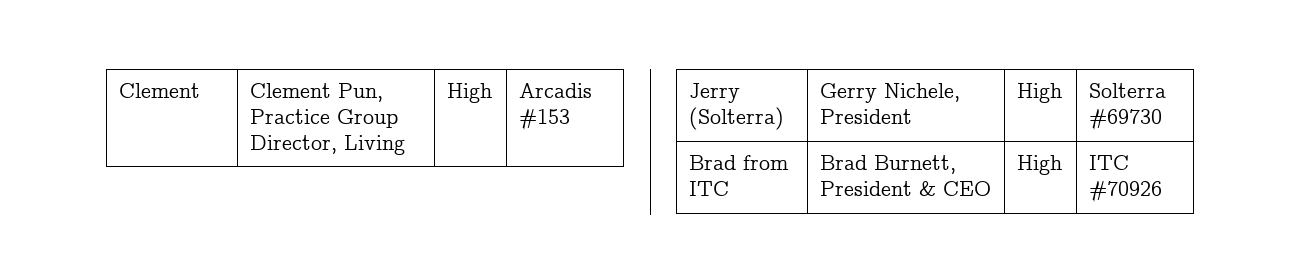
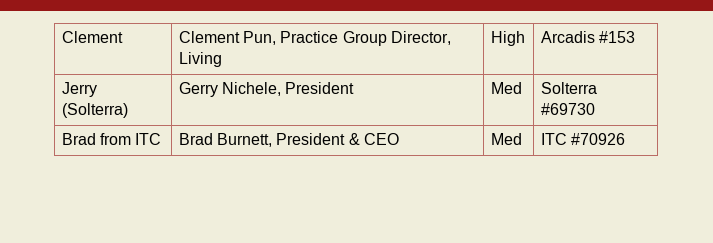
- Jerry (Solterra) | Gerry Nichele, President | High | Solterra #69730
+ Jerry (Solterra) | Gerry Nichele, President | Med | Solterra #69730
- Brad from ITC | Brad Burnett, President & CEO | High | ITC #70926
+ Brad from ITC | Brad Burnett, President & CEO | Med | ITC #70926

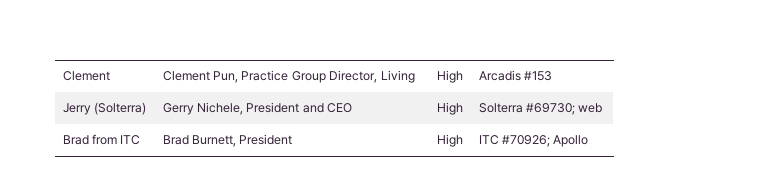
- Jerry (Solterra) | Gerry Nichele, President | Med | Solterra #69730
+ Jerry (Solterra) | Gerry Nichele, President and CEO | High | Solterra #69730; web
- Brad from ITC | Brad Burnett, President & CEO | Med | ITC #70926
+ Brad from ITC | Brad Burnett, President | High | ITC #70926; Apollo

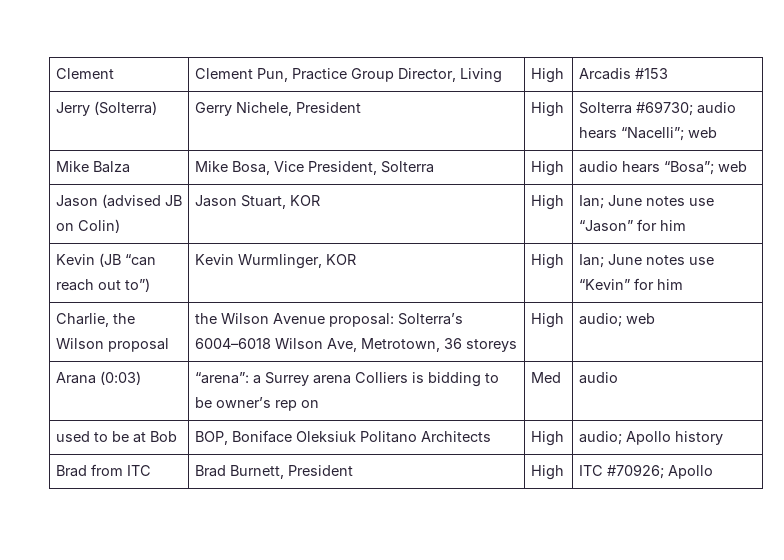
- Jerry (Solterra) | Gerry Nichele, President and CEO | High | Solterra #69730; web
+ Jerry (Solterra) | Gerry Nichele, President | High | Solterra #69730; audio hears “Nacelli”; web
+ Mike Balza | Mike Bosa, Vice President, Solterra | High | audio hears “Bosa”; web
+ Jason (advised JB on Colin) | Jason Stuart, KOR | High | Ian; June notes use “Jason” for him
+ Kevin (JB “can reach out to”) | Kevin Wurmlinger, KOR | High | Ian; June notes use “Kevin” for him
+ Charlie, the Wilson proposal | the Wilson Avenue proposal: Solterra’s 6004–6018 Wilson Ave, Metrotown, 36 storeys | High | audio; web
+ Arana (0:03) | “arena”: a Surrey arena Colliers is bidding to be owner’s rep on | Med | audio
+ used to be at Bob | BOP, Boniface Oleksiuk Politano Architects | High | audio; Apollo history

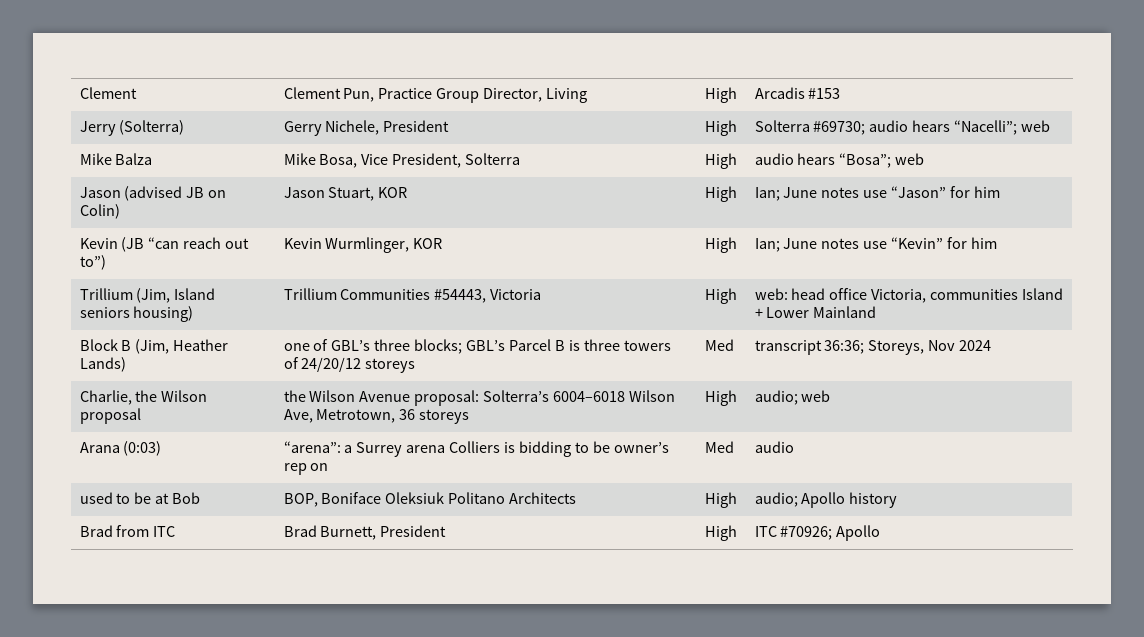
+ Trillium (Jim, Island seniors housing) | Trillium Communities #54443, Victoria | High | web: head office Victoria, communities Island + Lower Mainland
+ Block B (Jim, Heather Lands) | one of GBL’s three blocks; GBL’s Parcel B is three towers of 24/20/12 storeys | Med | transcript 36:36; Storeys, Nov 2024

